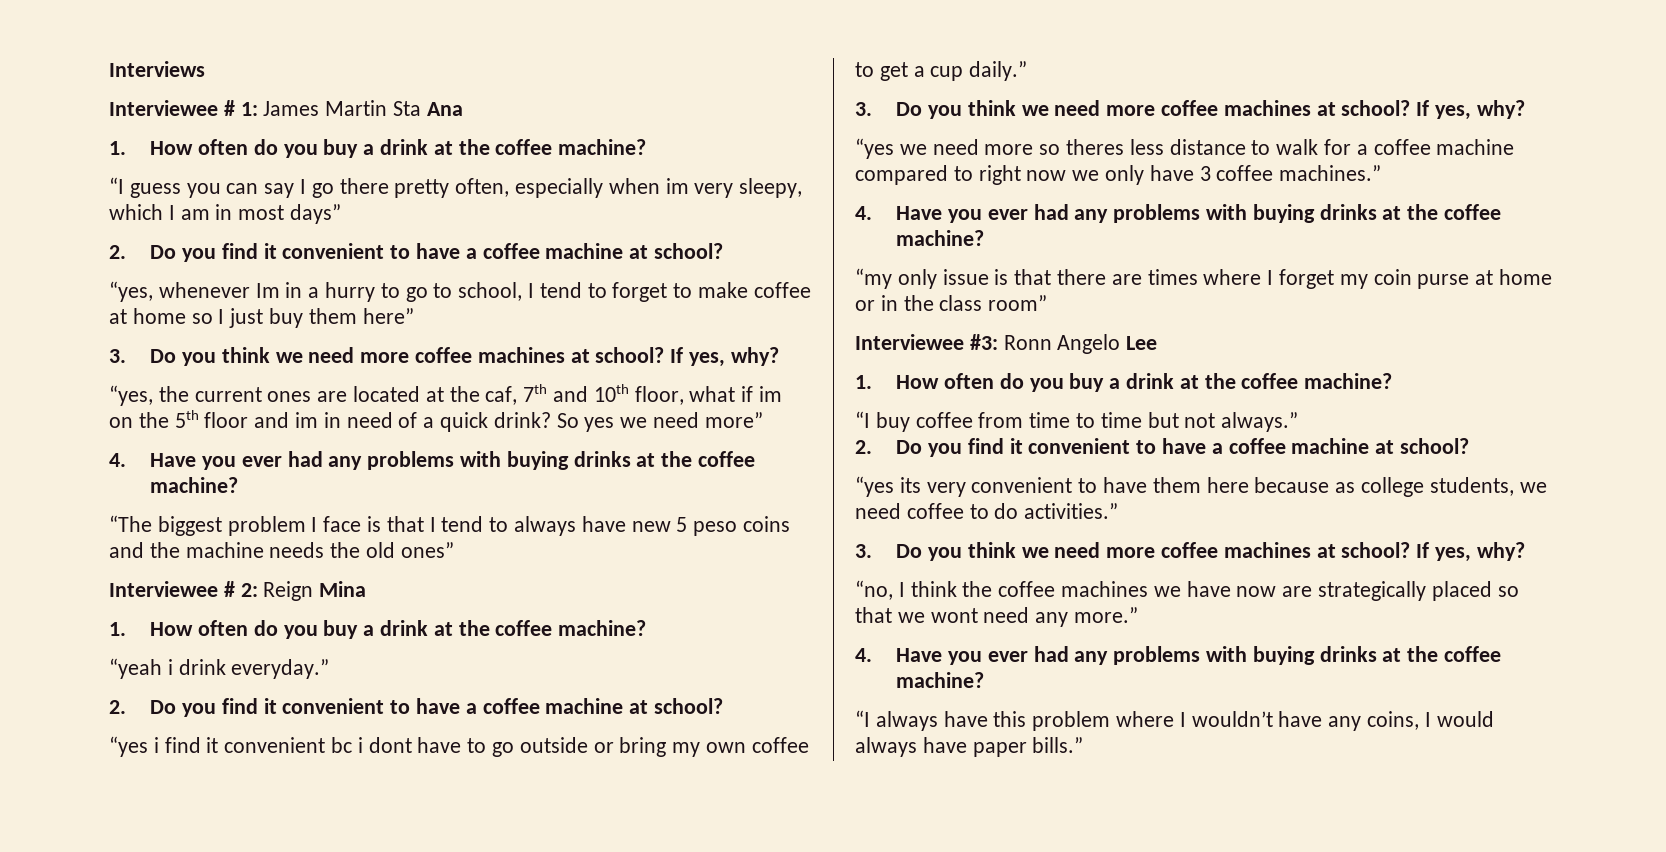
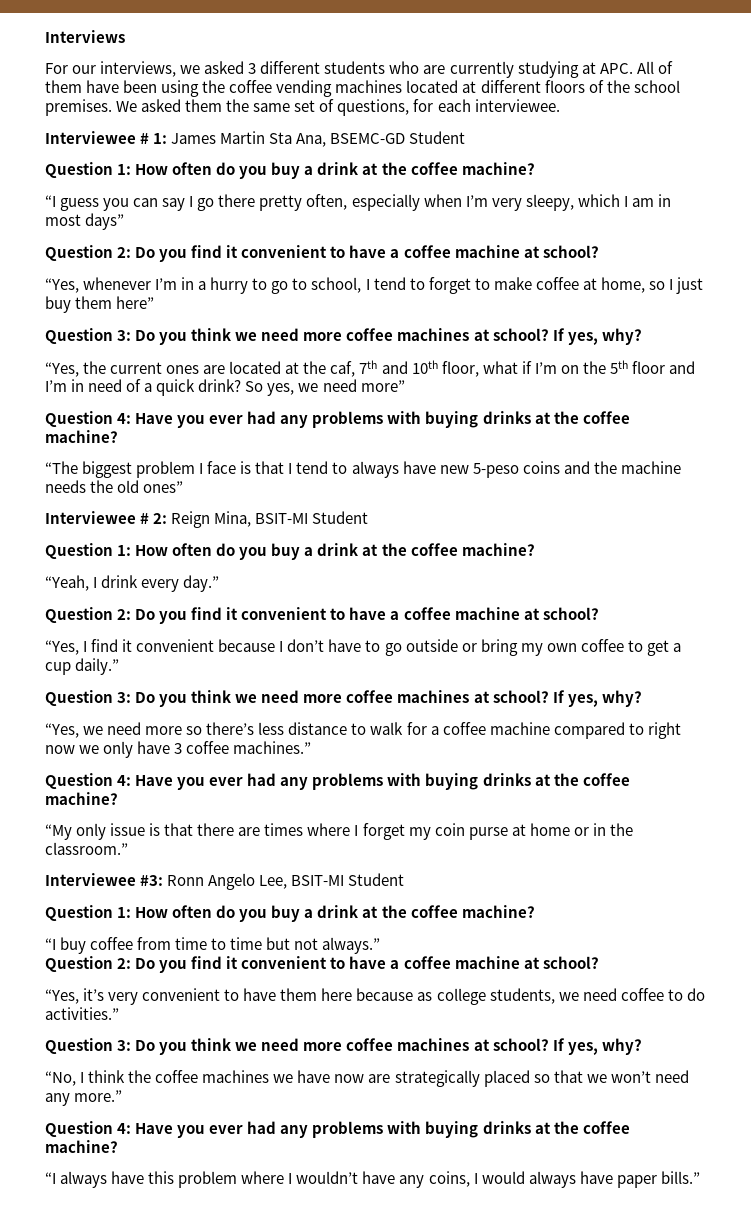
+ For our interviews, we asked 3 different students who are currently studying at APC. All of them have been using the coffee vending machines located at different floors of the school premises. We asked them the same set of questions, for each interviewee.
- Interviewee # 1: James Martin Sta Ana
- 1. How often do you buy a drink at the coffee machine?
+ Interviewee # 1: James Martin Sta Ana, BSEMC-GD Student
+ Question 1: How often do you buy a drink at the coffee machine?
- “I guess you can say I go there pretty often, especially when im very sleepy, which I am in most days”
- 2. Do you find it convenient to have a coffee machine at school?
+ “I guess you can say I go there pretty often, especially when I’m very sleepy, which I am in most days”
+ Question 2: Do you find it convenient to have a coffee machine at school?
- “yes, whenever Im in a hurry to go to school, I tend to forget to make coffee at home so I just buy them here”
- 3. Do you think we need more coffee machines at school?
+ “Yes, whenever I’m in a hurry to go to school, I tend to forget to make coffee at home, so I just buy them here”
+ Question 3: Do you think we need more coffee machines at school?
- “yes, the current ones are located at the caf, 7th and 10th floor, what if im on the 5th floor and im in need of a quick drink?
+ “Yes, the current ones are located at the caf, 7th and 10th floor, what if I’m on the 5th floor and I’m in need of a quick drink?
- So yes we need more”
- 4. Have you ever had any problems with buying drinks at the coffee machine?
+ So yes, we need more”
+ Question 4: Have you ever had any problems with buying drinks at the coffee machine?
- “The biggest problem I face is that I tend to always have new 5 peso coins and the machine needs the old ones”
+ “The biggest problem I face is that I tend to always have new 5-peso coins and the machine needs the old ones”
- Interviewee # 2: Reign Mina
- 1. How often do you buy a drink at the coffee machine?
+ Interviewee # 2: Reign Mina, BSIT-MI Student
+ Question 1: How often do you buy a drink at the coffee machine?
- “yeah i drink everyday.”
- 2. Do you find it convenient to have a coffee machine at school?
+ “Yeah, I drink every day.”
+ Question 2: Do you find it convenient to have a coffee machine at school?
- “yes i find it convenient bc i dont have to go outside or bring my own coffee to get a cup daily.”
- 3. Do you think we need more coffee machines at school?
+ “Yes, I find it convenient because I don’t have to go outside or bring my own coffee to get a cup daily.”
+ Question 3: Do you think we need more coffee machines at school?
- “yes we need more so theres less distance to walk for a coffee machine compared to right now we only have 3 coffee machines.”
- 4. Have you ever had any problems with buying drinks at the coffee machine?
+ “Yes, we need more so there’s less distance to walk for a coffee machine compared to right now we only have 3 coffee machines.”
+ Question 4: Have you ever had any problems with buying drinks at the coffee machine?
- “my only issue is that there are times where I forget my coin purse at home or in the class room”
+ “My only issue is that there are times where I forget my coin purse at home or in the classroom.”
- Interviewee #3: Ronn Angelo Lee
- 1. How often do you buy a drink at the coffee machine?
+ Interviewee #3: Ronn Angelo Lee, BSIT-MI Student
+ Question 1: How often do you buy a drink at the coffee machine?
  “I buy coffee from time to time but not always.”
- 2. Do you find it convenient to have a coffee machine at school?
+ Question 2: Do you find it convenient to have a coffee machine at school?
- “yes its very convenient to have them here because as college students, we need coffee to do activities.”
- 3. Do you think we need more coffee machines at school?
+ “Yes, it’s very convenient to have them here because as college students, we need coffee to do activities.”
+ Question 3: Do you think we need more coffee machines at school?
- “no, I think the coffee machines we have now are strategically placed so that we wont need any more.”
- 4. Have you ever had any problems with buying drinks at the coffee machine?
+ “No, I think the coffee machines we have now are strategically placed so that we won’t need any more.”
+ Question 4: Have you ever had any problems with buying drinks at the coffee machine?

